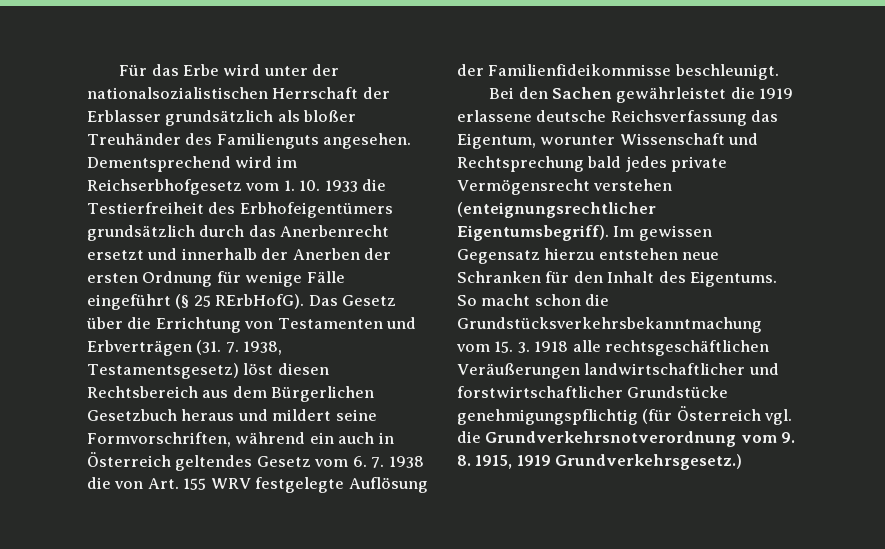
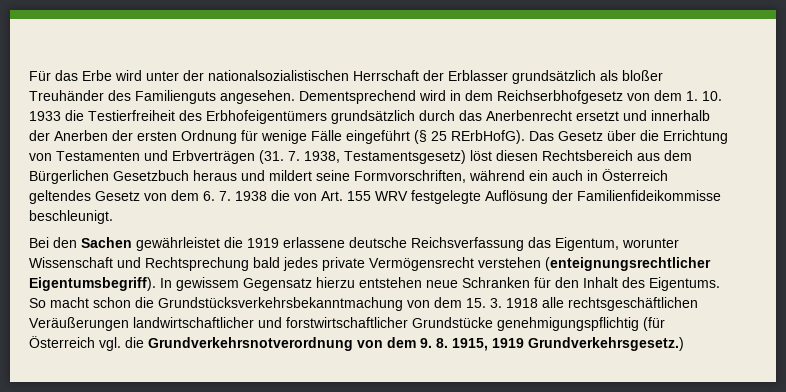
- Dementsprechend wird im Reichserbhofgesetz vom 1. 10. 1933 die Testierfreiheit des Erbhofeigentümers grundsätzlich durch das Anerbenrecht ersetzt und innerhalb der Anerben der ersten Ordnung für wenige Fälle eingeführt (§ 25 RErbHofG).
+ Dementsprechend wird in dem Reichserbhofgesetz von dem 1. 10. 1933 die Testierfreiheit des Erbhofeigentümers grundsätzlich durch das Anerbenrecht ersetzt und innerhalb der Anerben der ersten Ordnung für wenige Fälle eingeführt (§ 25 RErbHofG).
- Das Gesetz über die Errichtung von Testamenten und Erbverträgen (31. 7. 1938, Testamentsgesetz) löst diesen Rechtsbereich aus dem Bürgerlichen Gesetzbuch heraus und mildert seine Formvorschriften, während ein auch in Österreich geltendes Gesetz vom 6. 7. 1938 die von Art. 155 WRV festgelegte Auflösung der Familienfideikommisse beschleunigt.
+ Das Gesetz über die Errichtung von Testamenten und Erbverträgen (31. 7. 1938, Testamentsgesetz) löst diesen Rechtsbereich aus dem Bürgerlichen Gesetzbuch heraus und mildert seine Formvorschriften, während ein auch in Österreich geltendes Gesetz von dem 6. 7. 1938 die von Art. 155 WRV festgelegte Auflösung der Familienfideikommisse beschleunigt.
- Im gewissen Gegensatz hierzu entstehen neue Schranken für den Inhalt des Eigentums.
+ In gewissem Gegensatz hierzu entstehen neue Schranken für den Inhalt des Eigentums.
- So macht schon die Grundstücksverkehrsbekanntmachung vom 15. 3. 1918 alle rechtsgeschäftlichen Veräußerungen landwirtschaftlicher und forstwirtschaftlicher Grundstücke genehmigungspflichtig (für Österreich vgl. die Grundverkehrsnotverordnung vom 9. 8. 1915, 1919 Grundverkehrsgesetz.)
+ So macht schon die Grundstücksverkehrsbekanntmachung von dem 15. 3. 1918 alle rechtsgeschäftlichen Veräußerungen landwirtschaftlicher und forstwirtschaftlicher Grundstücke genehmigungspflichtig (für Österreich vgl. die Grundverkehrsnotverordnung von dem 9. 8. 1915, 1919 Grundverkehrsgesetz.)

